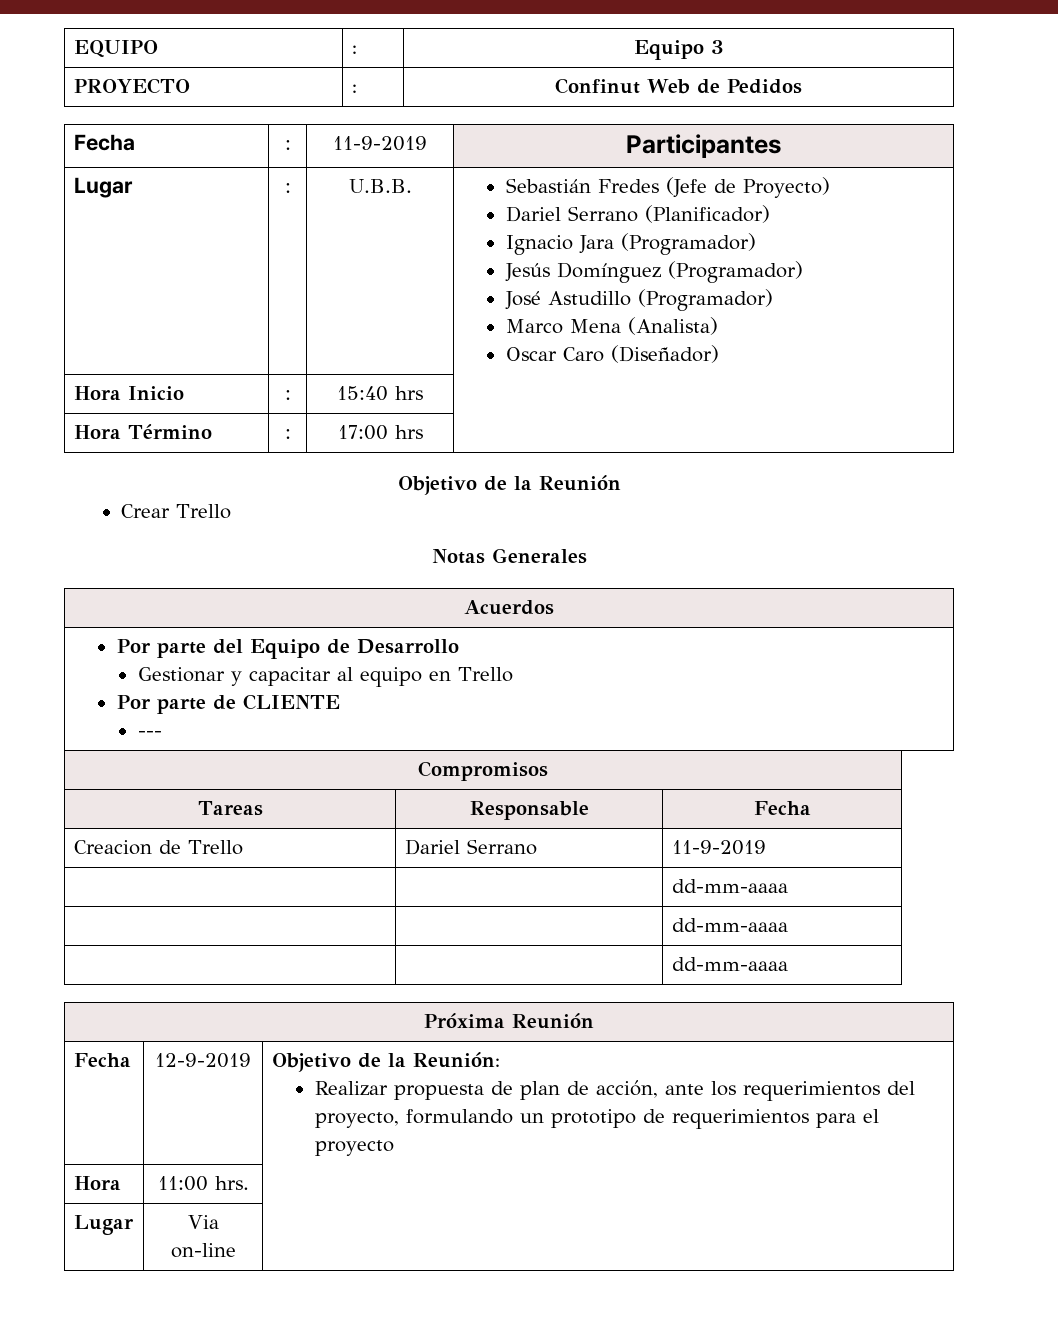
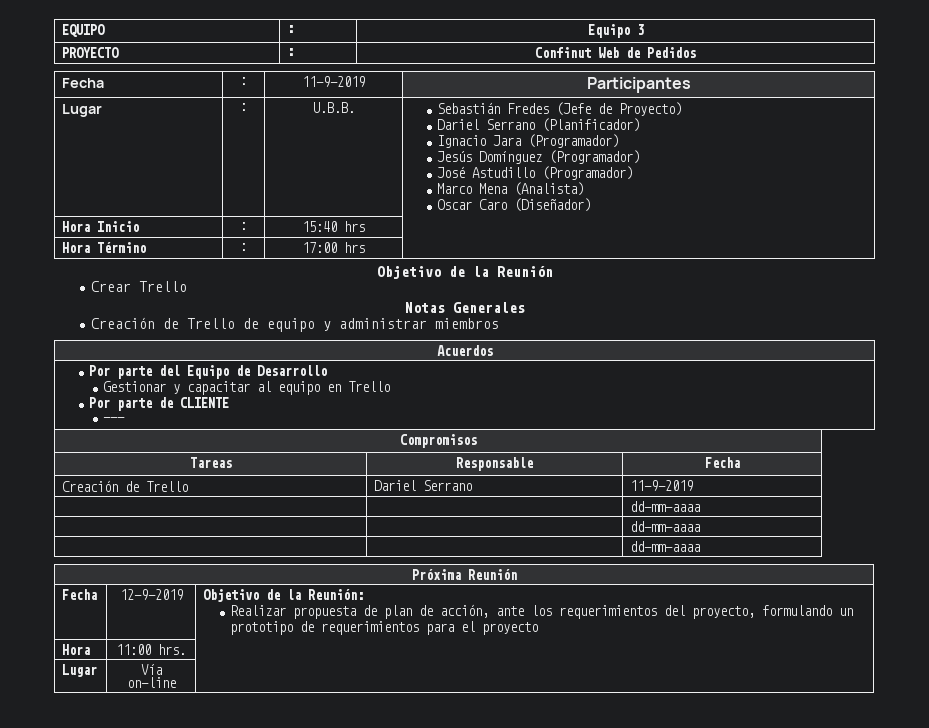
+ Creación de Trello de equipo y administrar miembros
- Creacion de Trello | Dariel Serrano | 11-9-2019
+ Creación de Trello | Dariel Serrano | 11-9-2019
- Lugar | Via on-line |
+ Lugar | Vía on-line |

